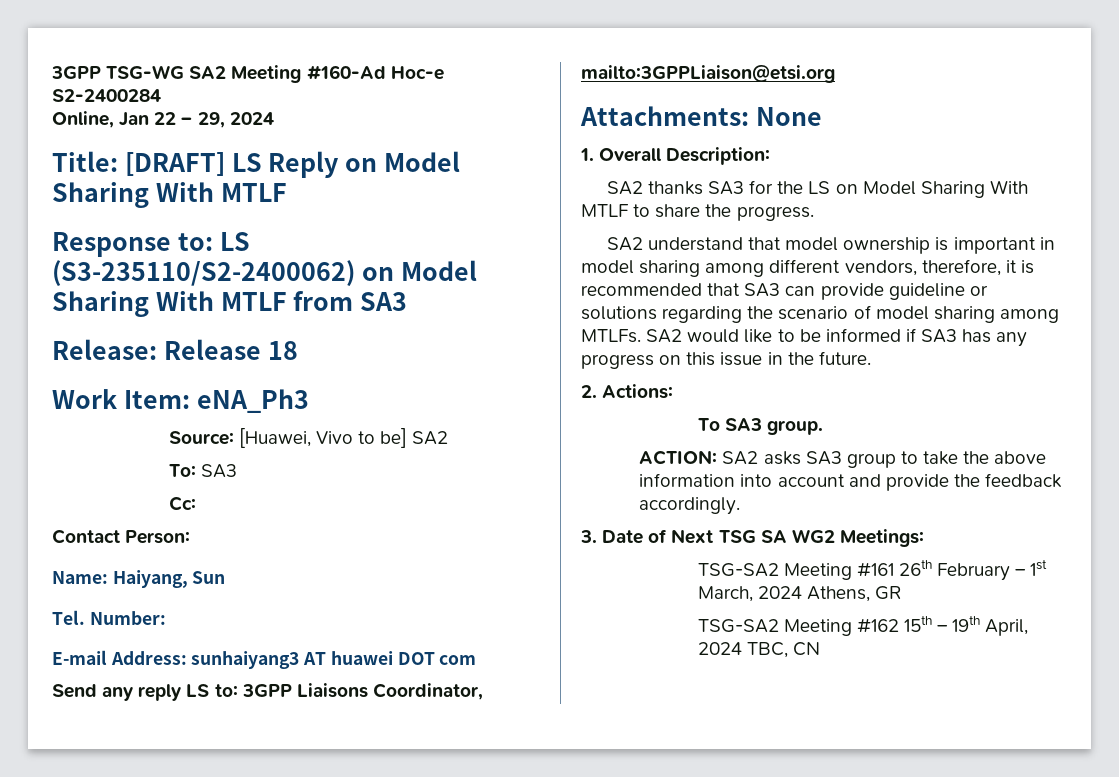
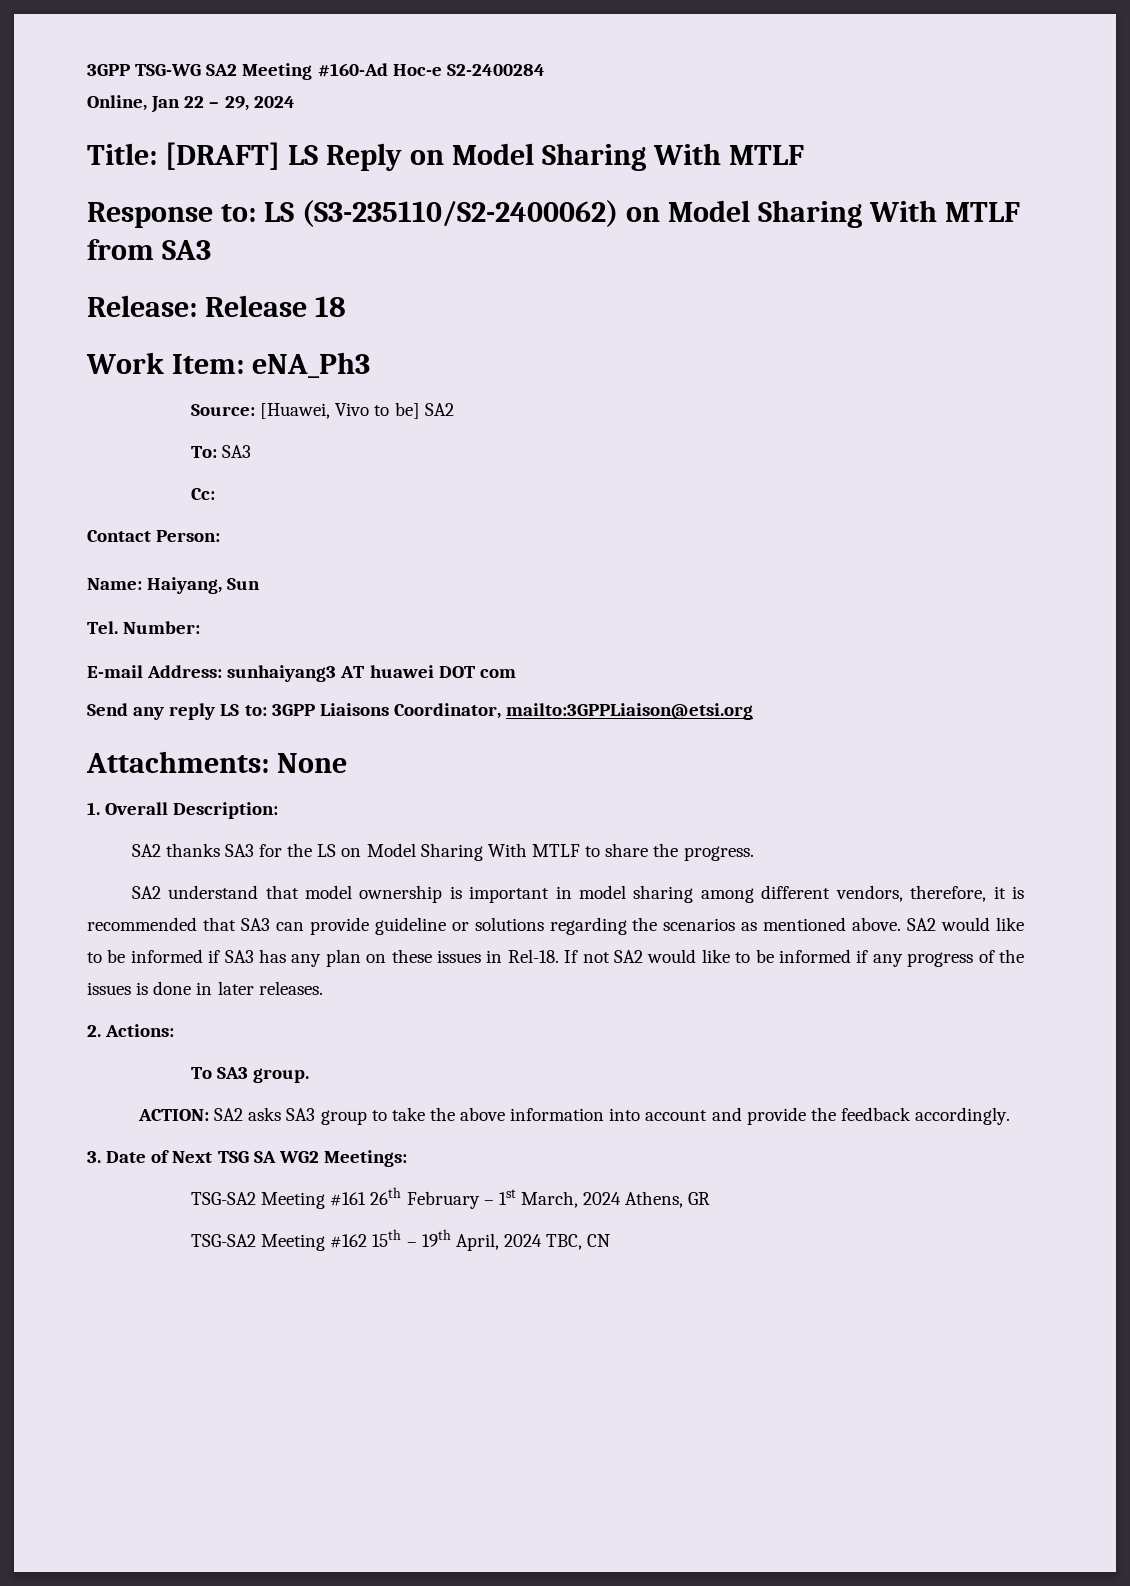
- SA2 understand that model ownership is important in model sharing among different vendors, therefore, it is recommended that SA3 can provide guideline or solutions regarding the scenario of model sharing among MTLFs.
+ SA2 understand that model ownership is important in model sharing among different vendors, therefore, it is recommended that SA3 can provide guideline or solutions regarding the scenarios as mentioned above.
- SA2 would like to be informed if SA3 has any progress on this issue in the future.
+ SA2 would like to be informed if SA3 has any plan on these issues in Rel-18. If not SA2 would like to be informed if any progress of the issues is done in later releases.

